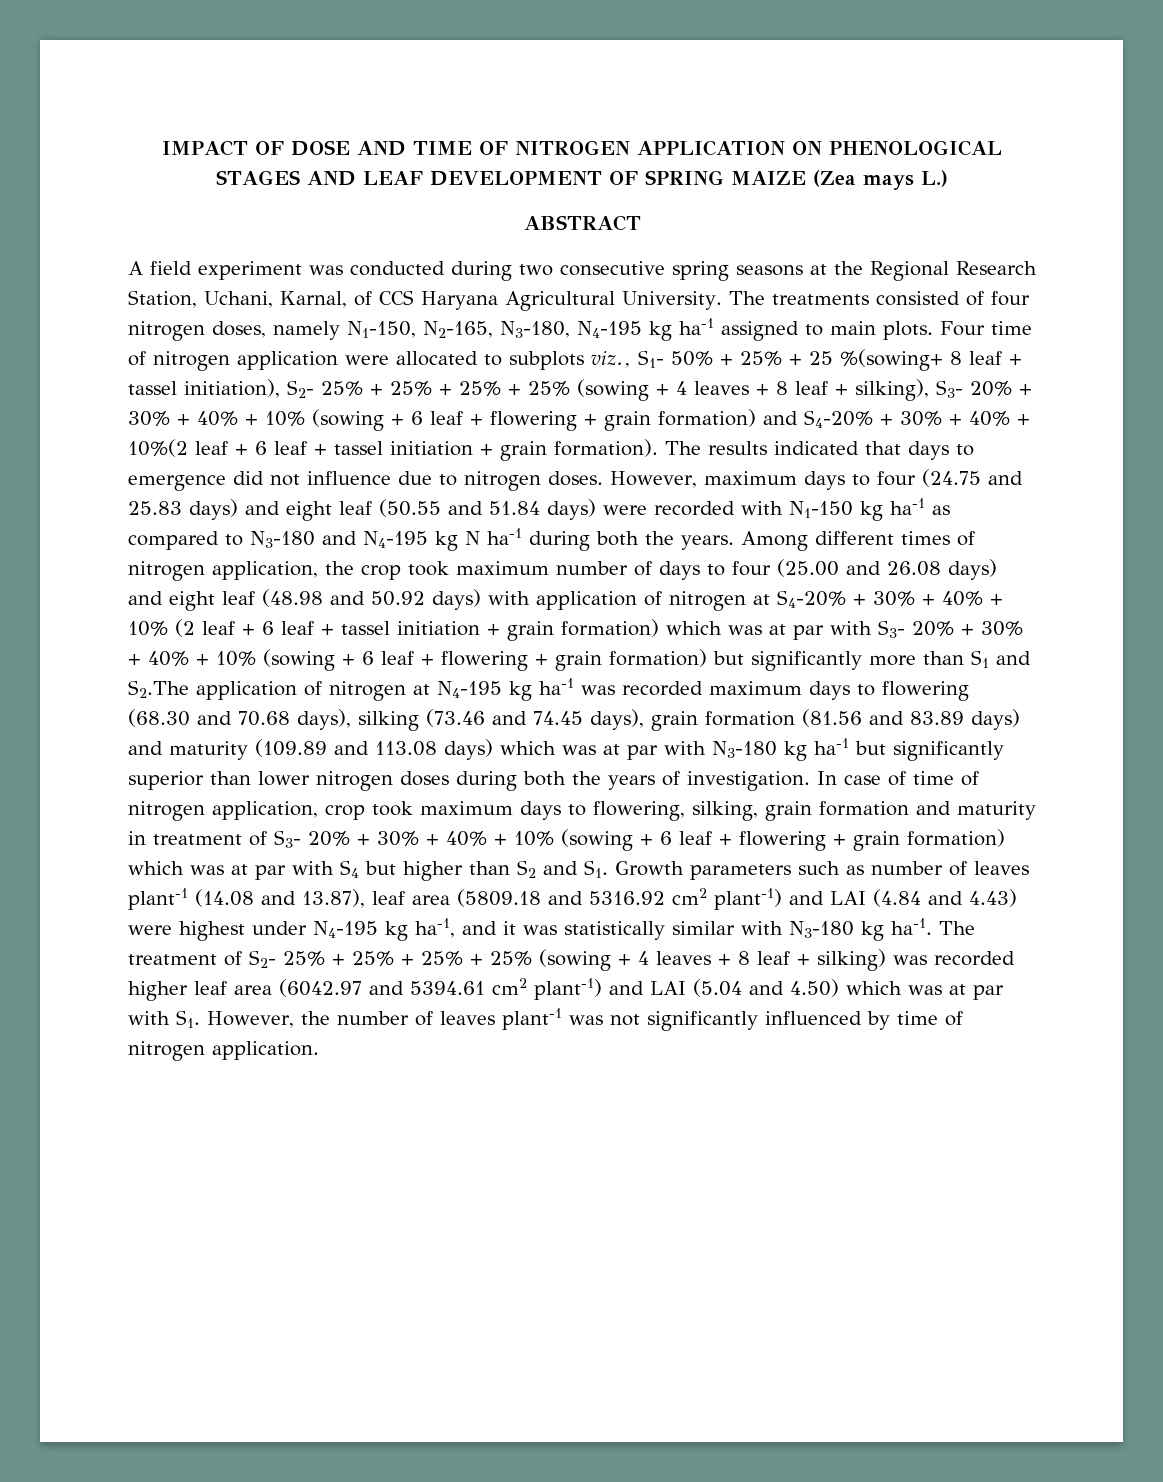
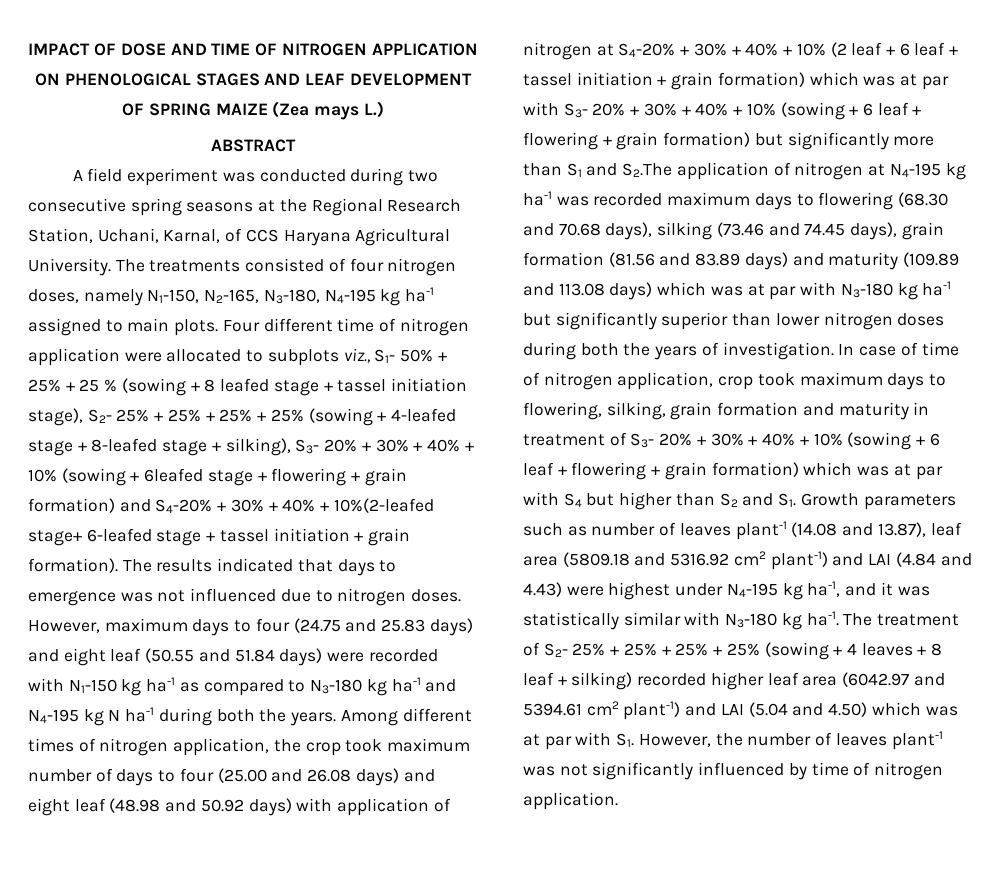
- Four time of nitrogen application were allocated to subplots viz., S1- 50% + 25% + 25 %(sowing+ 8 leaf + tassel initiation), S2- 25% + 25% + 25% + 25% (sowing + 4 leaves + 8 leaf + silking), S3- 20% + 30% + 40% + 10% (sowing + 6 leaf + flowering + grain formation) and S4-20% + 30% + 40% + 10%(2 leaf + 6 leaf + tassel initiation + grain formation).
+ Four different time of nitrogen application were allocated to subplots viz., S1- 50% + 25% + 25 % (sowing + 8 leafed stage + tassel initiation stage), S2- 25% + 25% + 25% + 25% (sowing + 4-leafed stage + 8-leafed stage + silking), S3- 20% + 30% + 40% + 10% (sowing + 6leafed stage + flowering + grain formation) and S4-20% + 30% + 40% + 10%(2-leafed stage+ 6-leafed stage + tassel initiation + grain formation).
- The results indicated that days to emergence did not influence due to nitrogen doses.
+ The results indicated that days to emergence was not influenced due to nitrogen doses.
- However, maximum days to four (24.75 and 25.83 days) and eight leaf (50.55 and 51.84 days) were recorded with N1-150 kg ha-1 as compared to N3-180 and N4-195 kg N ha-1 during both the years.
+ However, maximum days to four (24.75 and 25.83 days) and eight leaf (50.55 and 51.84 days) were recorded with N1-150 kg ha-1 as compared to N3-180 kg ha-1 and N4-195 kg N ha-1 during both the years.
- The treatment of S2- 25% + 25% + 25% + 25% (sowing + 4 leaves + 8 leaf + silking) was recorded higher leaf area (6042.97 and 5394.61 cm2 plant-1) and LAI (5.04 and 4.50) which was at par with S1. However, the number of leaves plant-1 was not significantly influenced by time of nitrogen application.
+ The treatment of S2- 25% + 25% + 25% + 25% (sowing + 4 leaves + 8 leaf + silking) recorded higher leaf area (6042.97 and 5394.61 cm2 plant-1) and LAI (5.04 and 4.50) which was at par with S1. However, the number of leaves plant-1 was not significantly influenced by time of nitrogen application.

